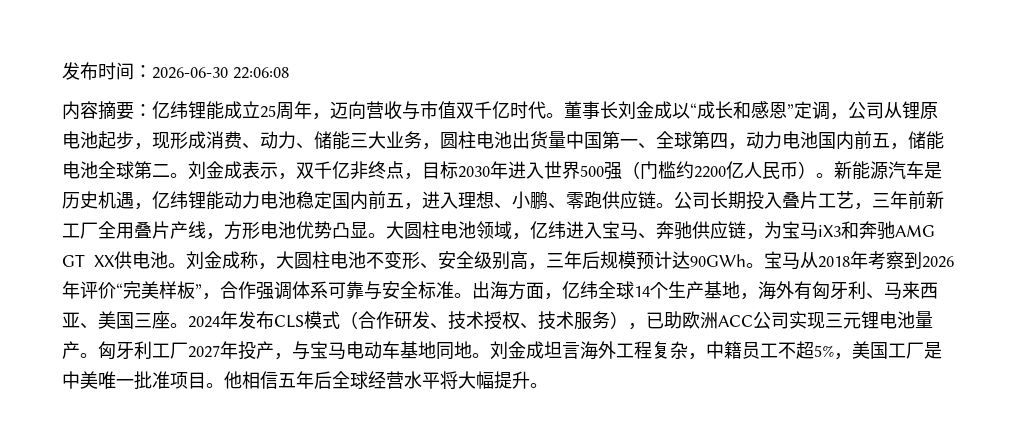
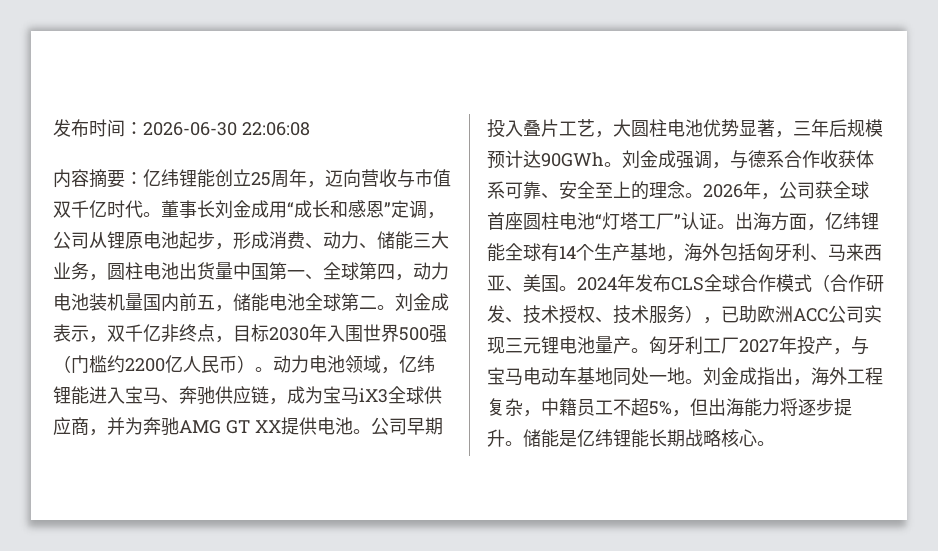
- 内容摘要：亿纬锂能成立25周年，迈向营收与市值双千亿时代。
+ 内容摘要：亿纬锂能创立25周年，迈向营收与市值双千亿时代。
- 董事长刘金成以“成长和感恩”定调，公司从锂原电池起步，现形成消费、动力、储能三大业务，圆柱电池出货量中国第一、全球第四，动力电池国内前五，储能电池全球第二。
+ 董事长刘金成用“成长和感恩”定调，公司从锂原电池起步，形成消费、动力、储能三大业务，圆柱电池出货量中国第一、全球第四，动力电池装机量国内前五，储能电池全球第二。
- 刘金成表示，双千亿非终点，目标2030年进入世界500强（门槛约2200亿人民币）。
+ 刘金成表示，双千亿非终点，目标2030年入围世界500强（门槛约2200亿人民币）。
- 新能源汽车是历史机遇，亿纬锂能动力电池稳定国内前五，进入理想、小鹏、零跑供应链。公司长期投入叠片工艺，三年前新工厂全用叠片产线，方形电池优势凸显。大圆柱电池领域，亿纬进入宝马、奔驰供应链，为宝马iX3和奔驰AMG GT XX供电池。
+ 动力电池领域，亿纬锂能进入宝马、奔驰供应链，成为宝马iX3全球供应商，并为奔驰AMG GT XX提供电池。
- 刘金成称，大圆柱电池不变形、安全级别高，三年后规模预计达90GWh。
+ 公司早期投入叠片工艺，大圆柱电池优势显著，三年后规模预计达90GWh。
- 宝马从2018年考察到2026年评价“完美样板”，合作强调体系可靠与安全标准。
+ 刘金成强调，与德系合作收获体系可靠、安全至上的理念。2026年，公司获全球首座圆柱电池“灯塔工厂”认证。
- 出海方面，亿纬全球14个生产基地，海外有匈牙利、马来西亚、美国三座。
+ 出海方面，亿纬锂能全球有14个生产基地，海外包括匈牙利、马来西亚、美国。
- 2024年发布CLS模式（合作研发、技术授权、技术服务），已助欧洲ACC公司实现三元锂电池量产。
+ 2024年发布CLS全球合作模式（合作研发、技术授权、技术服务），已助欧洲ACC公司实现三元锂电池量产。
- 匈牙利工厂2027年投产，与宝马电动车基地同地。
+ 匈牙利工厂2027年投产，与宝马电动车基地同处一地。
- 刘金成坦言海外工程复杂，中籍员工不超5%，美国工厂是中美唯一批准项目。他相信五年后全球经营水平将大幅提升。
+ 刘金成指出，海外工程复杂，中籍员工不超5%，但出海能力将逐步提升。储能是亿纬锂能长期战略核心。

